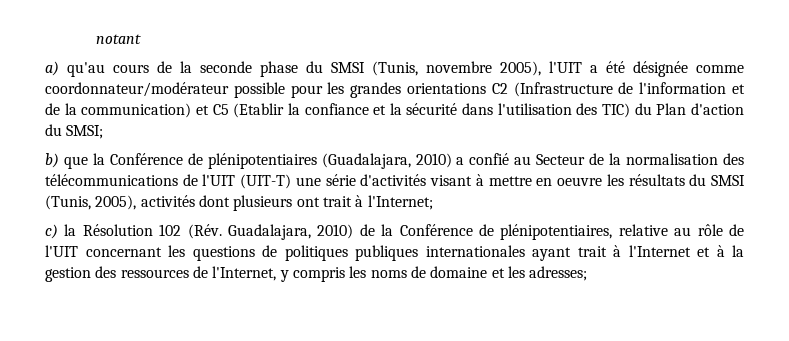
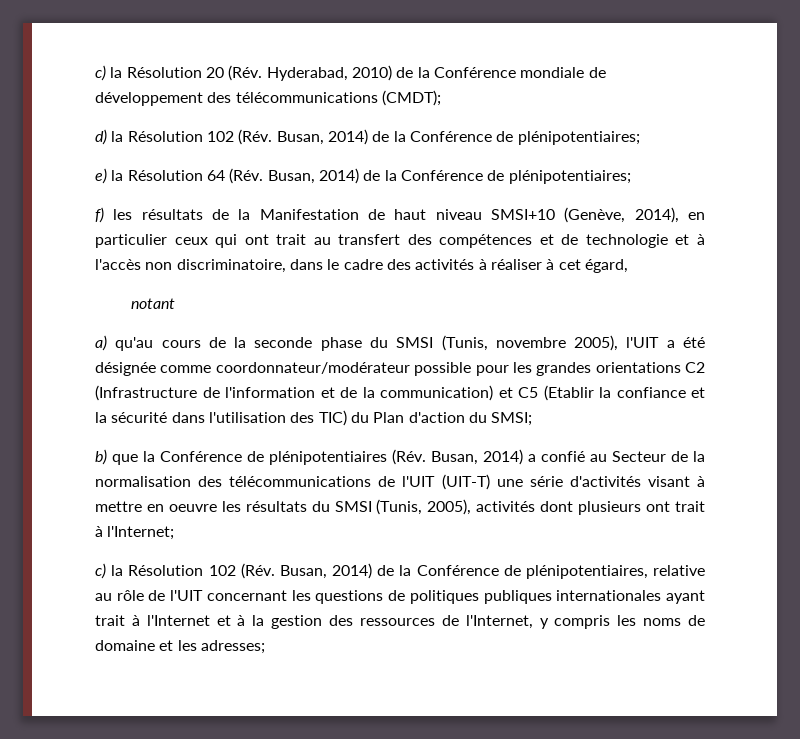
+ c) la Résolution 20 (Rév. Hyderabad, 2010) de la Conférence mondiale de développement des télécommunications (CMDT);
+ d) la Résolution 102 (Rév. Busan, 2014) de la Conférence de plénipotentiaires;
+ e) la Résolution 64 (Rév. Busan, 2014) de la Conférence de plénipotentiaires;
+ f) les résultats de la Manifestation de haut niveau SMSI+10 (Genève, 2014), en particulier ceux qui ont trait au transfert des compétences et de technologie et à l'accès non discriminatoire, dans le cadre des activités à réaliser à cet égard,
- b) que la Conférence de plénipotentiaires (Guadalajara, 2010) a confié au Secteur de la normalisation des télécommunications de l'UIT (UIT-T) une série d'activités visant à mettre en oeuvre les résultats du SMSI (Tunis, 2005), activités dont plusieurs ont trait à l'Internet;
+ b) que la Conférence de plénipotentiaires (Rév. Busan, 2014) a confié au Secteur de la normalisation des télécommunications de l'UIT (UIT-T) une série d'activités visant à mettre en oeuvre les résultats du SMSI (Tunis, 2005), activités dont plusieurs ont trait à l'Internet;
- c) la Résolution 102 (Rév. Guadalajara, 2010) de la Conférence de plénipotentiaires, relative au rôle de l'UIT concernant les questions de politiques publiques internationales ayant trait à l'Internet et à la gestion des ressources de l'Internet, y compris les noms de domaine et les adresses;
+ c) la Résolution 102 (Rév. Busan, 2014) de la Conférence de plénipotentiaires, relative au rôle de l'UIT concernant les questions de politiques publiques internationales ayant trait à l'Internet et à la gestion des ressources de l'Internet, y compris les noms de domaine et les adresses;

